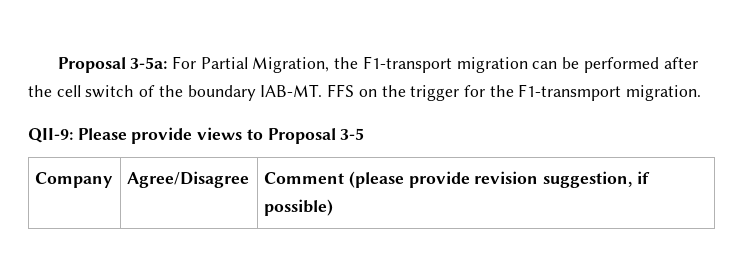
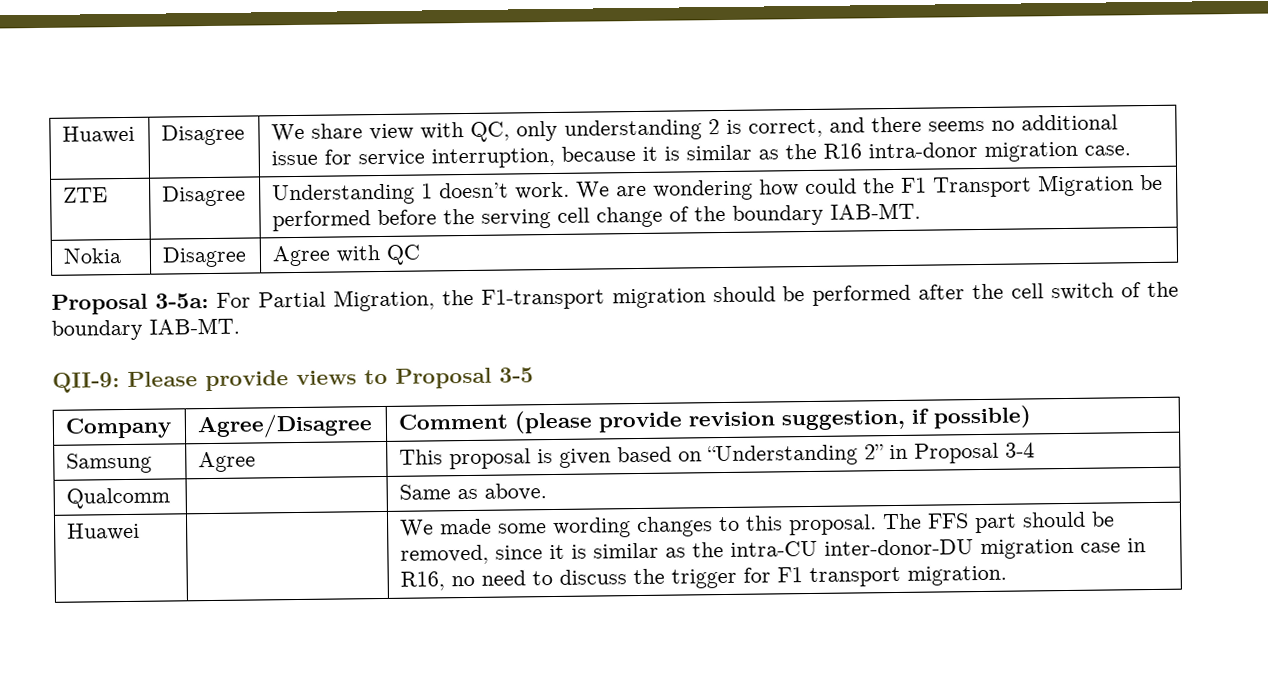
+ Huawei | Disagree | We share view with QC, only understanding 2 is correct, and there seems no additional issue for service interruption, because it is similar as the R16 intra-donor migration case.
+ ZTE | Disagree | Understanding 1 doesn’t work. We are wondering how could the F1 Transport Migration be performed before the serving cell change of the boundary IAB-MT.
+ Nokia | Disagree | Agree with QC
- Proposal 3-5a: For Partial Migration, the F1-transport migration can be performed after the cell switch of the boundary IAB-MT. FFS on the trigger for the F1-transmport migration.
+ Proposal 3-5a: For Partial Migration, the F1-transport migration should be performed after the cell switch of the boundary IAB-MT.
+ Samsung | Agree | This proposal is given based on “Understanding 2” in Proposal 3-4
+ Qualcomm | | Same as above.
+ Huawei | | We made some wording changes to this proposal. The FFS part should be removed, since it is similar as the intra-CU inter-donor-DU migration case in R16, no need to discuss the trigger for F1 transport migration.

